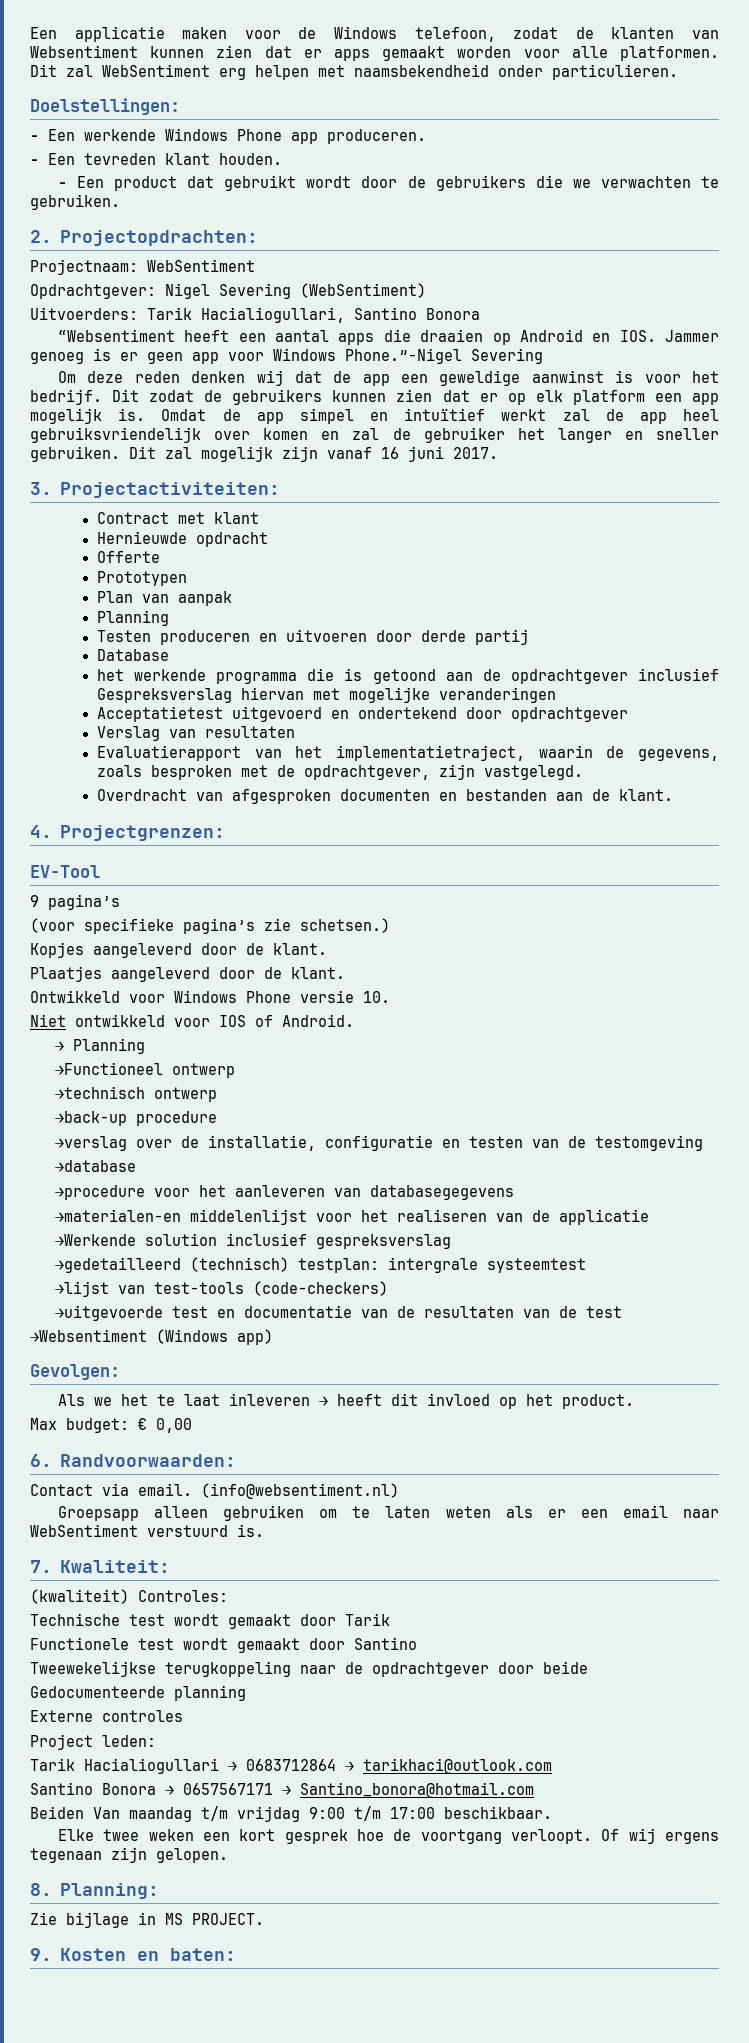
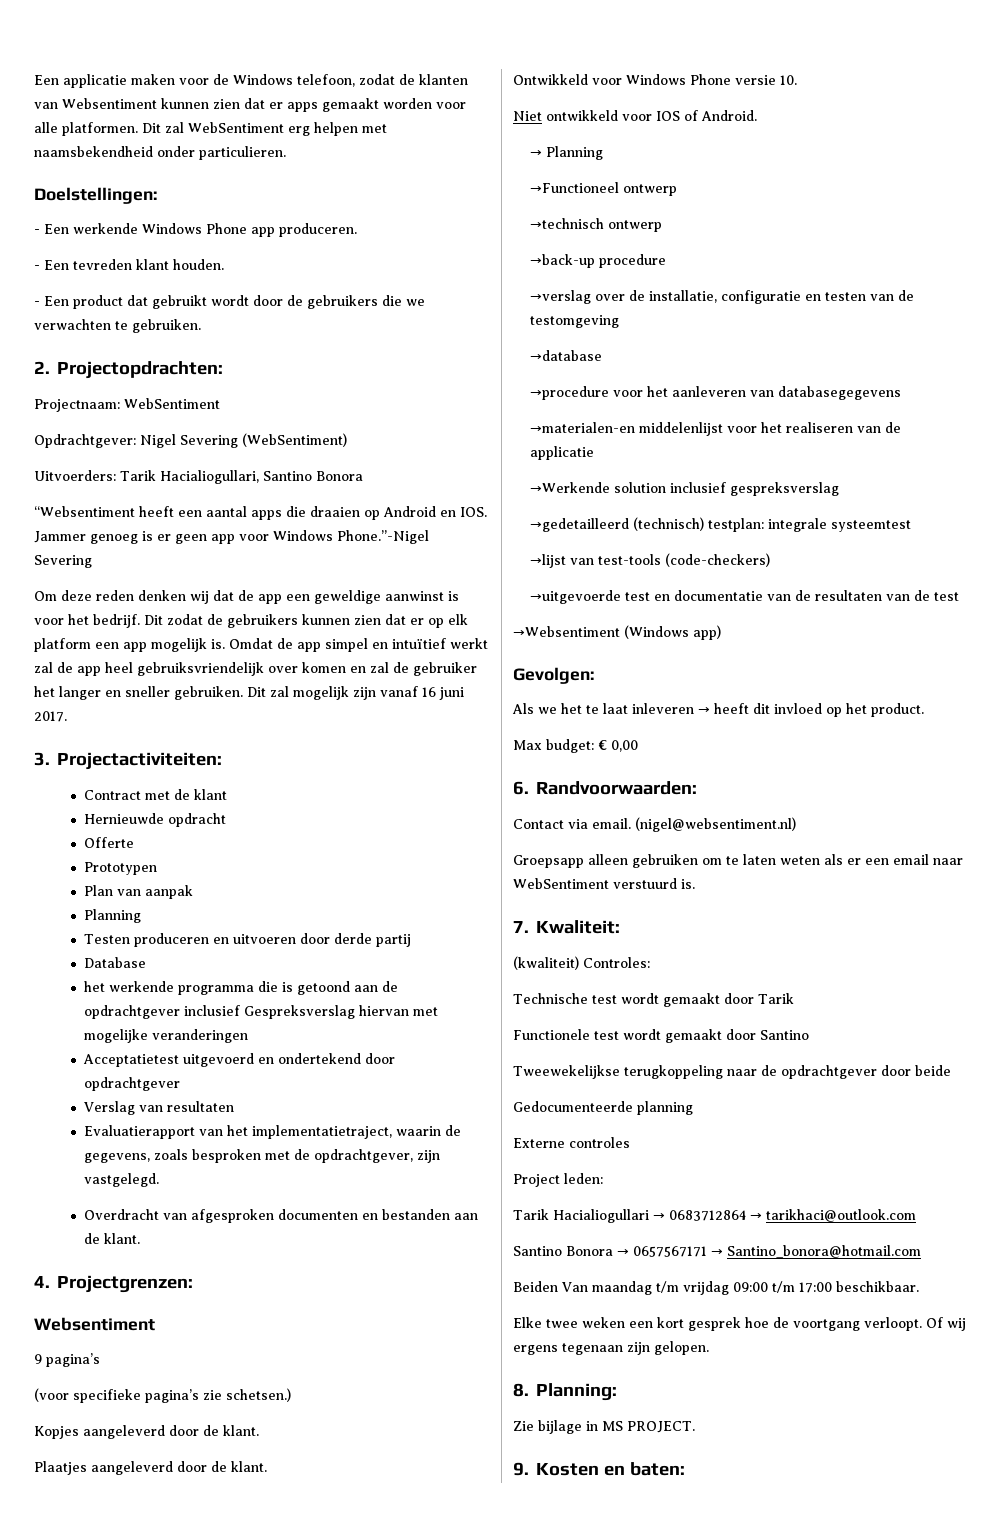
- Contract met klant
+ Contract met de klant
  4. Projectgrenzen:
- EV-Tool
+ Websentiment
- →gedetailleerd (technisch) testplan: intergrale systeemtest
+ →gedetailleerd (technisch) testplan: integrale systeemtest
- (info@websentiment.nl)
+ (nigel@websentiment.nl)
- Beiden Van maandag t/m vrijdag 9:00 t/m 17:00 beschikbaar.
+ Beiden Van maandag t/m vrijdag 09:00 t/m 17:00 beschikbaar.

